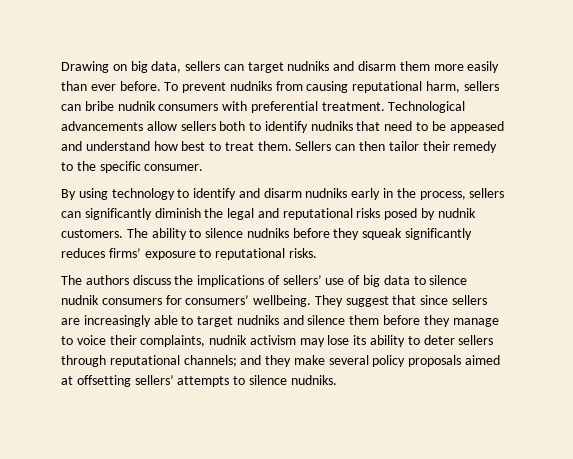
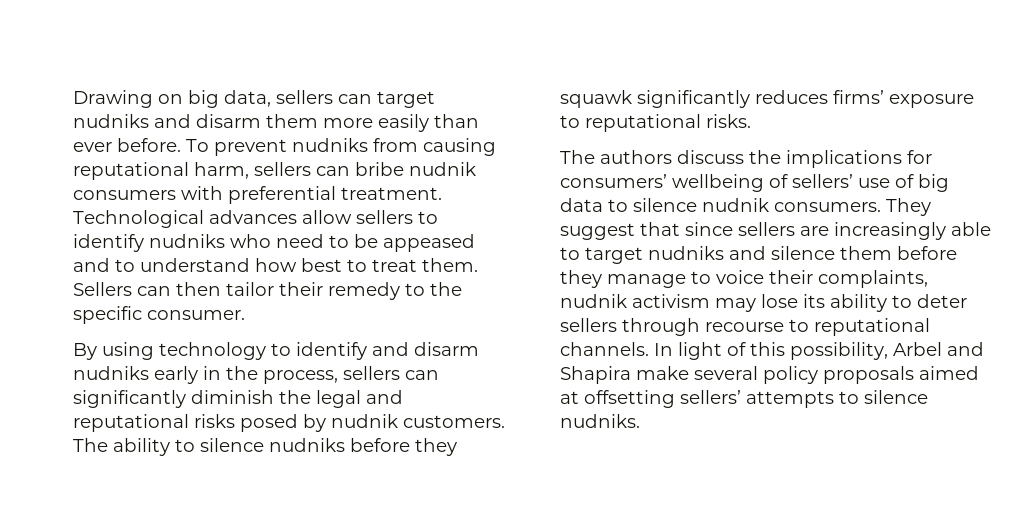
- Technological advancements allow sellers both to identify nudniks that need to be appeased and understand how best to treat them.
+ Technological advances allow sellers to identify nudniks who need to be appeased and to understand how best to treat them.
- The ability to silence nudniks before they squeak significantly reduces firms’ exposure to reputational risks.
+ The ability to silence nudniks before they squawk significantly reduces firms’ exposure to reputational risks.
- The authors discuss the implications of sellers’ use of big data to silence nudnik consumers for consumers’ wellbeing.
+ The authors discuss the implications for consumers’ wellbeing of sellers’ use of big data to silence nudnik consumers.
- They suggest that since sellers are increasingly able to target nudniks and silence them before they manage to voice their complaints, nudnik activism may lose its ability to deter sellers through reputational channels; and they make several policy proposals aimed at offsetting sellers’ attempts to silence nudniks.
+ They suggest that since sellers are increasingly able to target nudniks and silence them before they manage to voice their complaints, nudnik activism may lose its ability to deter sellers through recourse to reputational channels. In light of this possibility, Arbel and Shapira make several policy proposals aimed at offsetting sellers’ attempts to silence nudniks.

